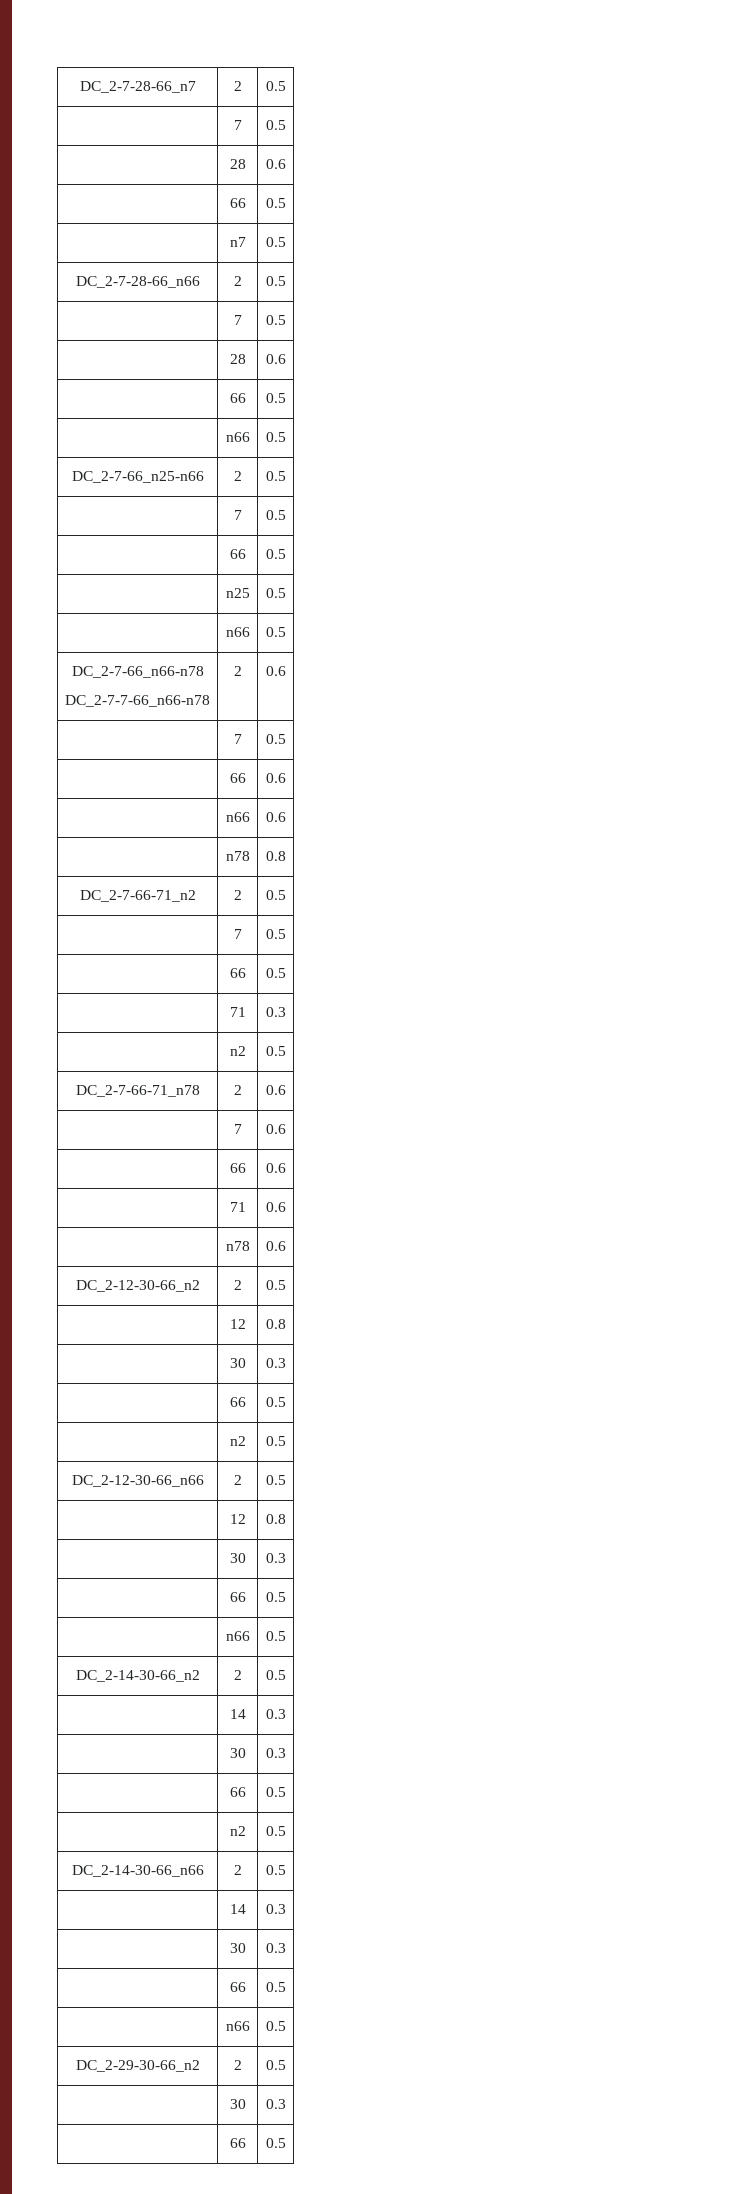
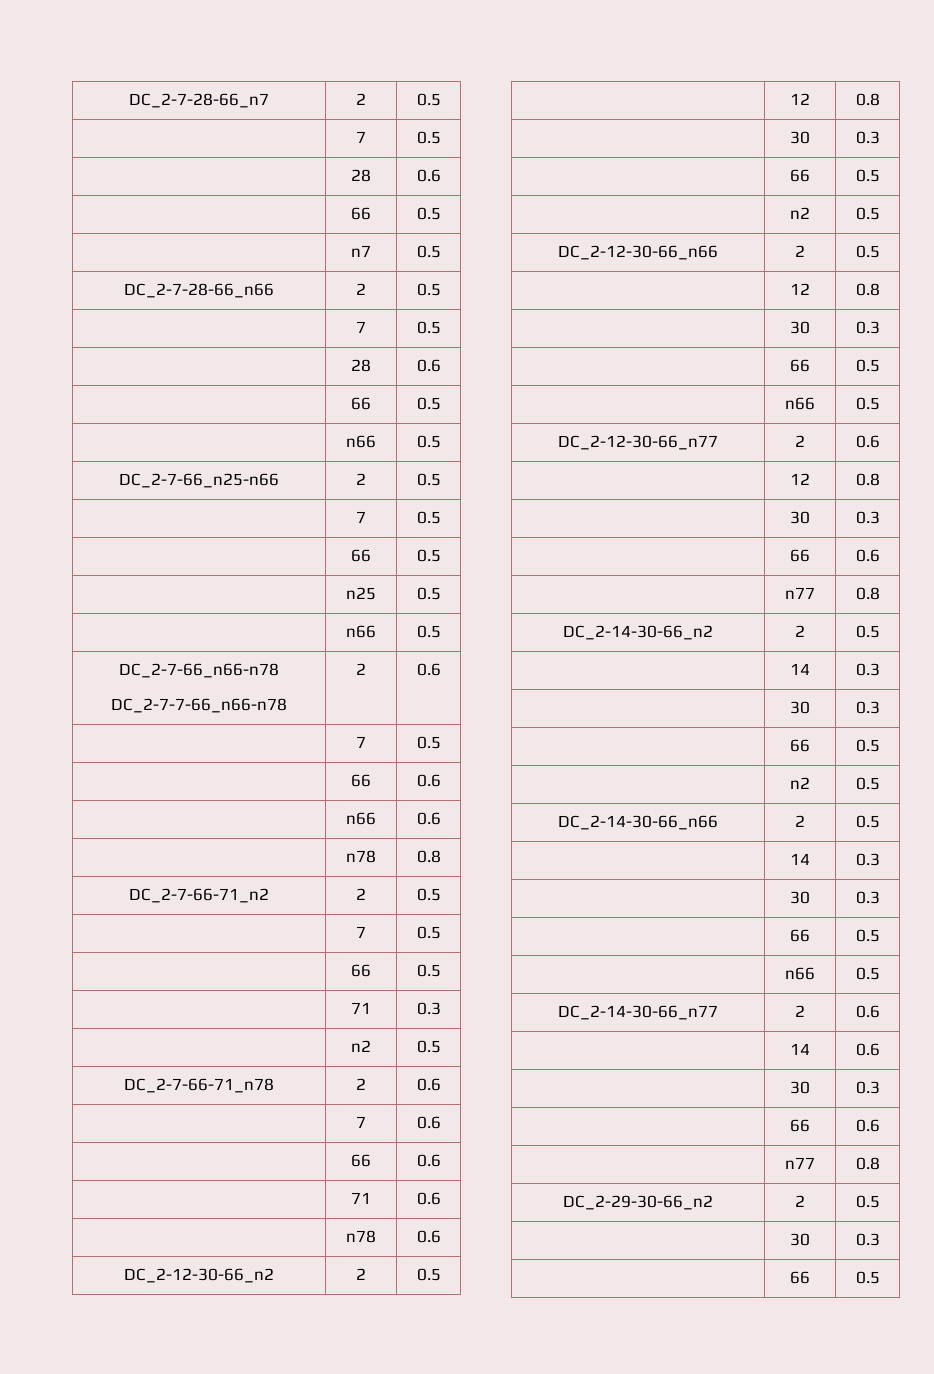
+ DC_2-12-30-66_n77 | 2 | 0.6
+ | 12 | 0.8
+ | 30 | 0.3
+ | 66 | 0.6
+ | n77 | 0.8
+ DC_2-14-30-66_n77 | 2 | 0.6
+ | 14 | 0.6
+ | 30 | 0.3
+ | 66 | 0.6
+ | n77 | 0.8

